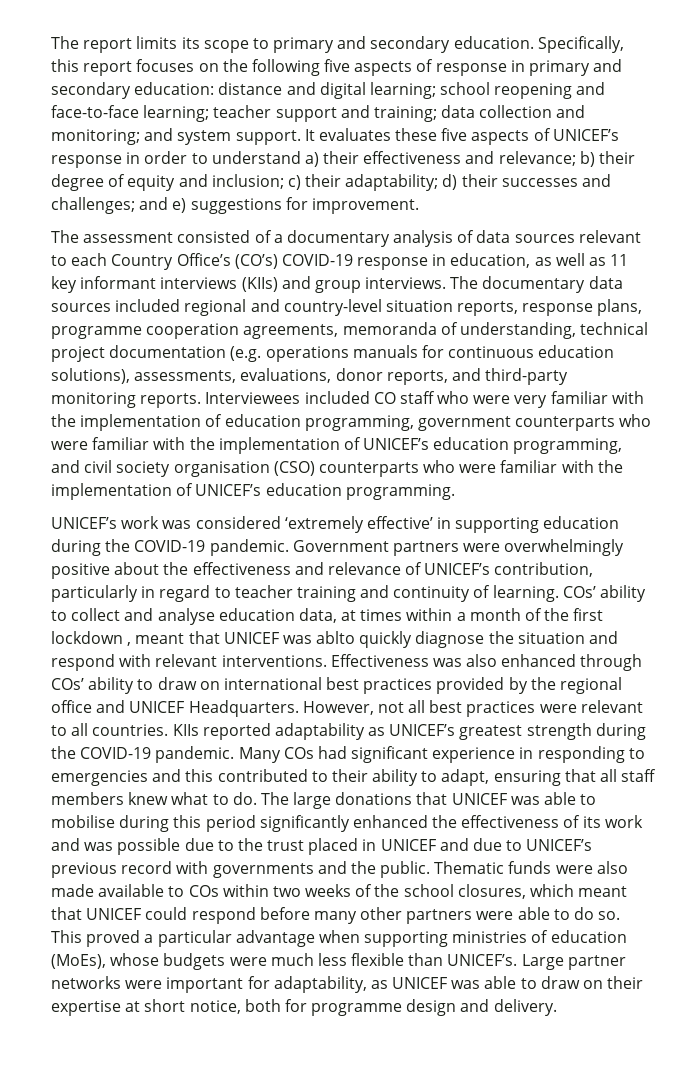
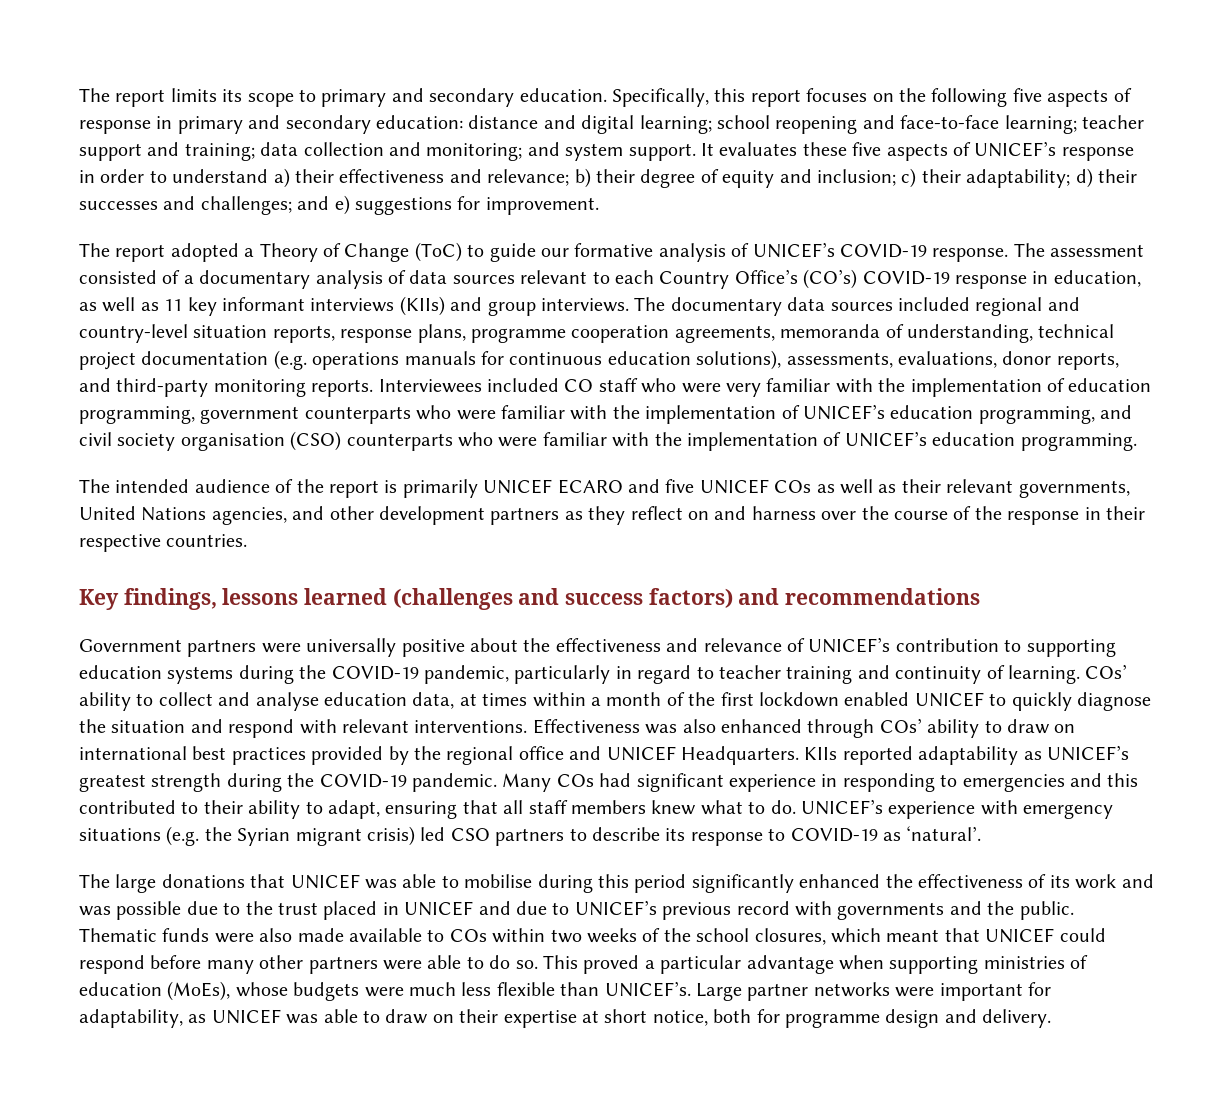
- The assessment consisted of a documentary analysis of data sources relevant to each Country Office’s (CO’s) COVID-19 response in education, as well as 11 key informant interviews (KIIs) and group interviews.
+ The report adopted a Theory of Change (ToC) to guide our formative analysis of UNICEF’s COVID-19 response. The assessment consisted of a documentary analysis of data sources relevant to each Country Office’s (CO’s) COVID-19 response in education, as well as 11 key informant interviews (KIIs) and group interviews.
- UNICEF’s work was considered ‘extremely effective’ in supporting education during the COVID-19 pandemic. Government partners were overwhelmingly positive about the effectiveness and relevance of UNICEF’s contribution, particularly in regard to teacher training and continuity of learning.
+ The intended audience of the report is primarily UNICEF ECARO and five UNICEF COs as well as their relevant governments, United Nations agencies, and other development partners as they reflect on and harness over the course of the response in their respective countries.
+ Key findings, lessons learned (challenges and success factors) and recommendations
+ Government partners were universally positive about the effectiveness and relevance of UNICEF’s contribution to supporting education systems during the COVID-19 pandemic, particularly in regard to teacher training and continuity of learning.
- COs’ ability to collect and analyse education data, at times within a month of the first lockdown , meant that UNICEF was ablto quickly diagnose the situation and respond with relevant interventions.
+ COs’ ability to collect and analyse education data, at times within a month of the first lockdown enabled UNICEF to quickly diagnose the situation and respond with relevant interventions.
- However, not all best practices were relevant to all countries.
- Many COs had significant experience in responding to emergencies and this contributed to their ability to adapt, ensuring that all staff members knew what to do. The large donations that UNICEF was able to mobilise during this period significantly enhanced the effectiveness of its work and was possible due to the trust placed in UNICEF and due to UNICEF’s previous record with governments and the public.
+ Many COs had significant experience in responding to emergencies and this contributed to their ability to adapt, ensuring that all staff members knew what to do. UNICEF’s experience with emergency situations (e.g. the Syrian migrant crisis) led CSO partners to describe its response to COVID-19 as ‘natural’.
+ The large donations that UNICEF was able to mobilise during this period significantly enhanced the effectiveness of its work and was possible due to the trust placed in UNICEF and due to UNICEF’s previous record with governments and the public.

